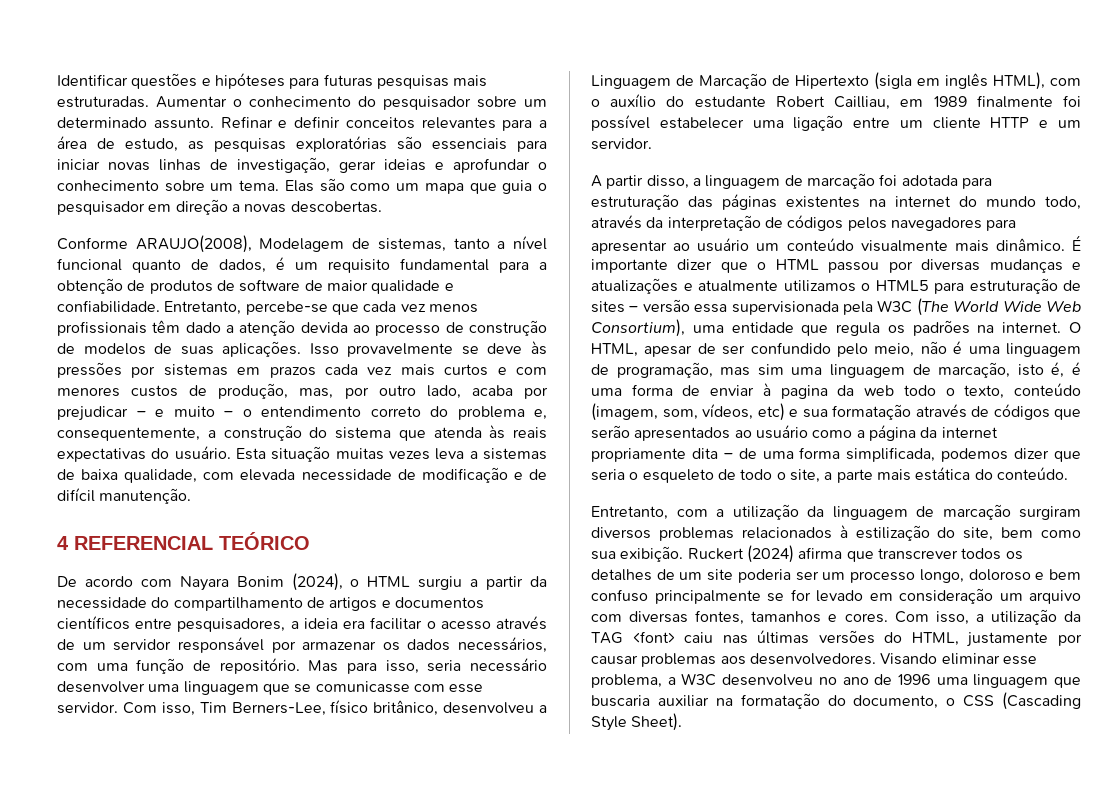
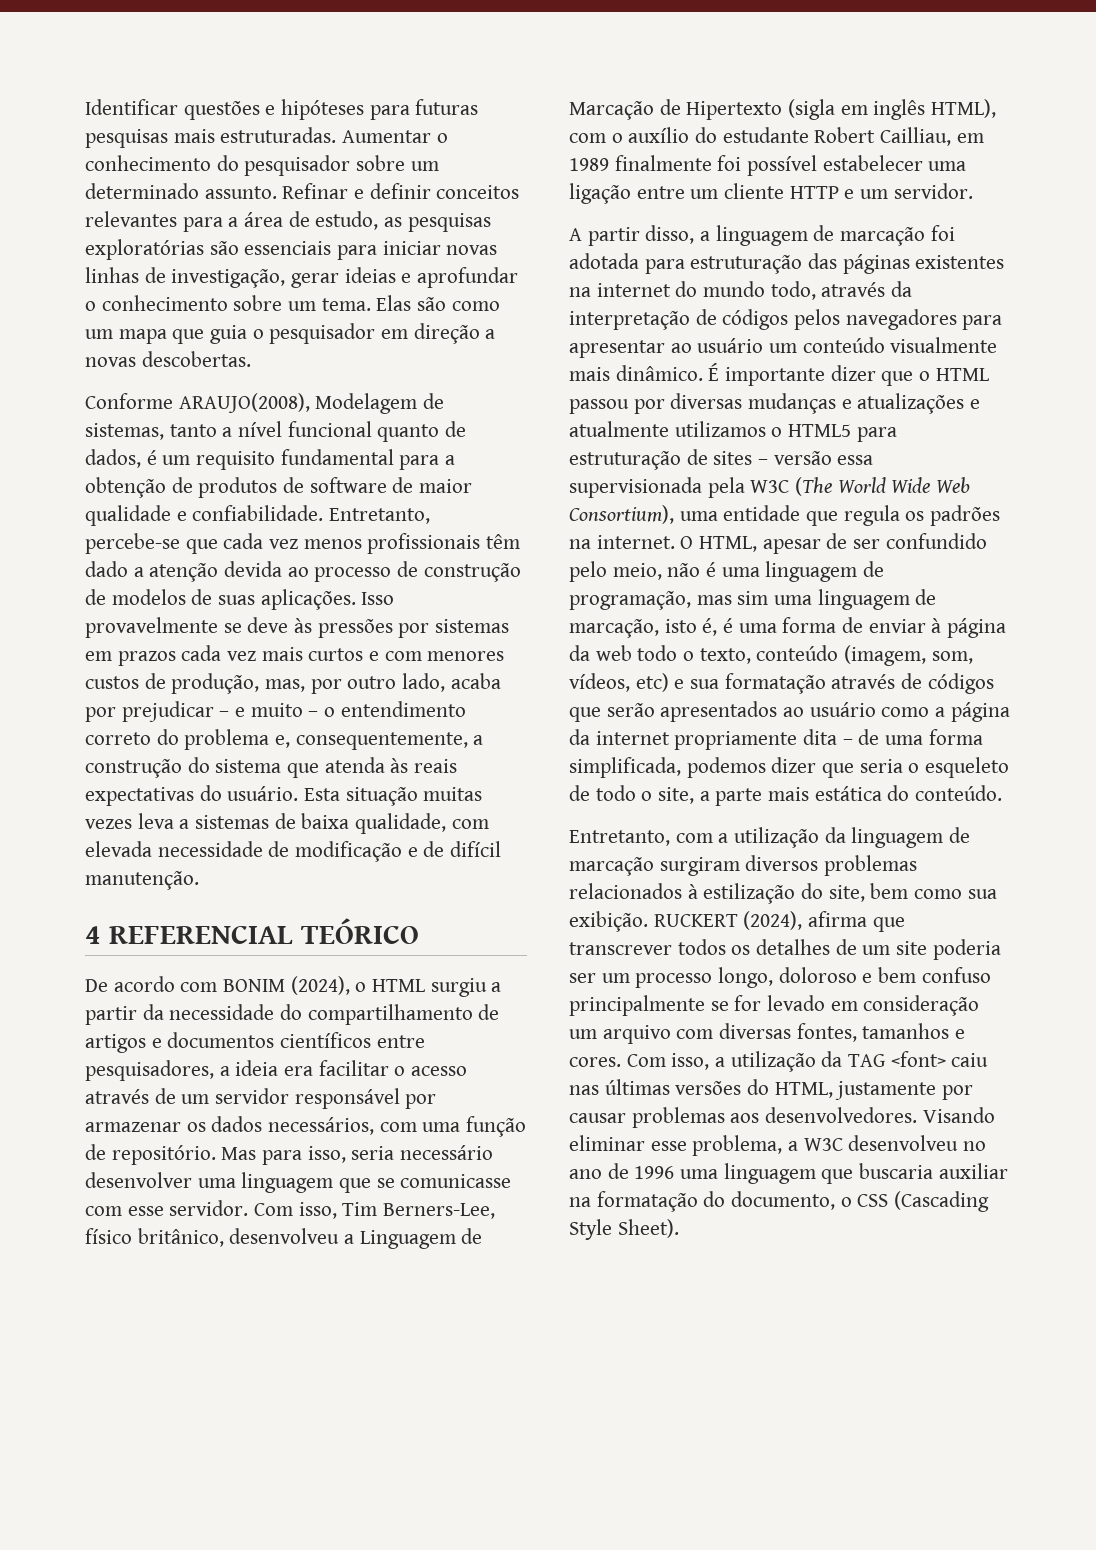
- De acordo com Nayara Bonim (2024), o HTML surgiu a partir da necessidade do compartilhamento de artigos e documentos científicos entre pesquisadores, a ideia era facilitar o acesso através de um servidor responsável por armazenar os dados necessários, com uma função de repositório.
+ De acordo com BONIM (2024), o HTML surgiu a partir da necessidade do compartilhamento de artigos e documentos científicos entre pesquisadores, a ideia era facilitar o acesso através de um servidor responsável por armazenar os dados necessários, com uma função de repositório.
- O HTML, apesar de ser confundido pelo meio, não é uma linguagem de programação, mas sim uma linguagem de marcação, isto é, é uma forma de enviar à pagina da web todo o texto, conteúdo (imagem, som, vídeos, etc) e sua formatação através de códigos que serão apresentados ao usuário como a página da internet propriamente dita – de uma forma simplificada, podemos dizer que seria o esqueleto de todo o site, a parte mais estática do conteúdo.
+ O HTML, apesar de ser confundido pelo meio, não é uma linguagem de programação, mas sim uma linguagem de marcação, isto é, é uma forma de enviar à página da web todo o texto, conteúdo (imagem, som, vídeos, etc) e sua formatação através de códigos que serão apresentados ao usuário como a página da internet propriamente dita – de uma forma simplificada, podemos dizer que seria o esqueleto de todo o site, a parte mais estática do conteúdo.
- Ruckert (2024) afirma que transcrever todos os detalhes de um site poderia ser um processo longo, doloroso e bem confuso principalmente se for levado em consideração um arquivo com diversas fontes, tamanhos e cores.
+ RUCKERT (2024), afirma que transcrever todos os detalhes de um site poderia ser um processo longo, doloroso e bem confuso principalmente se for levado em consideração um arquivo com diversas fontes, tamanhos e cores.

